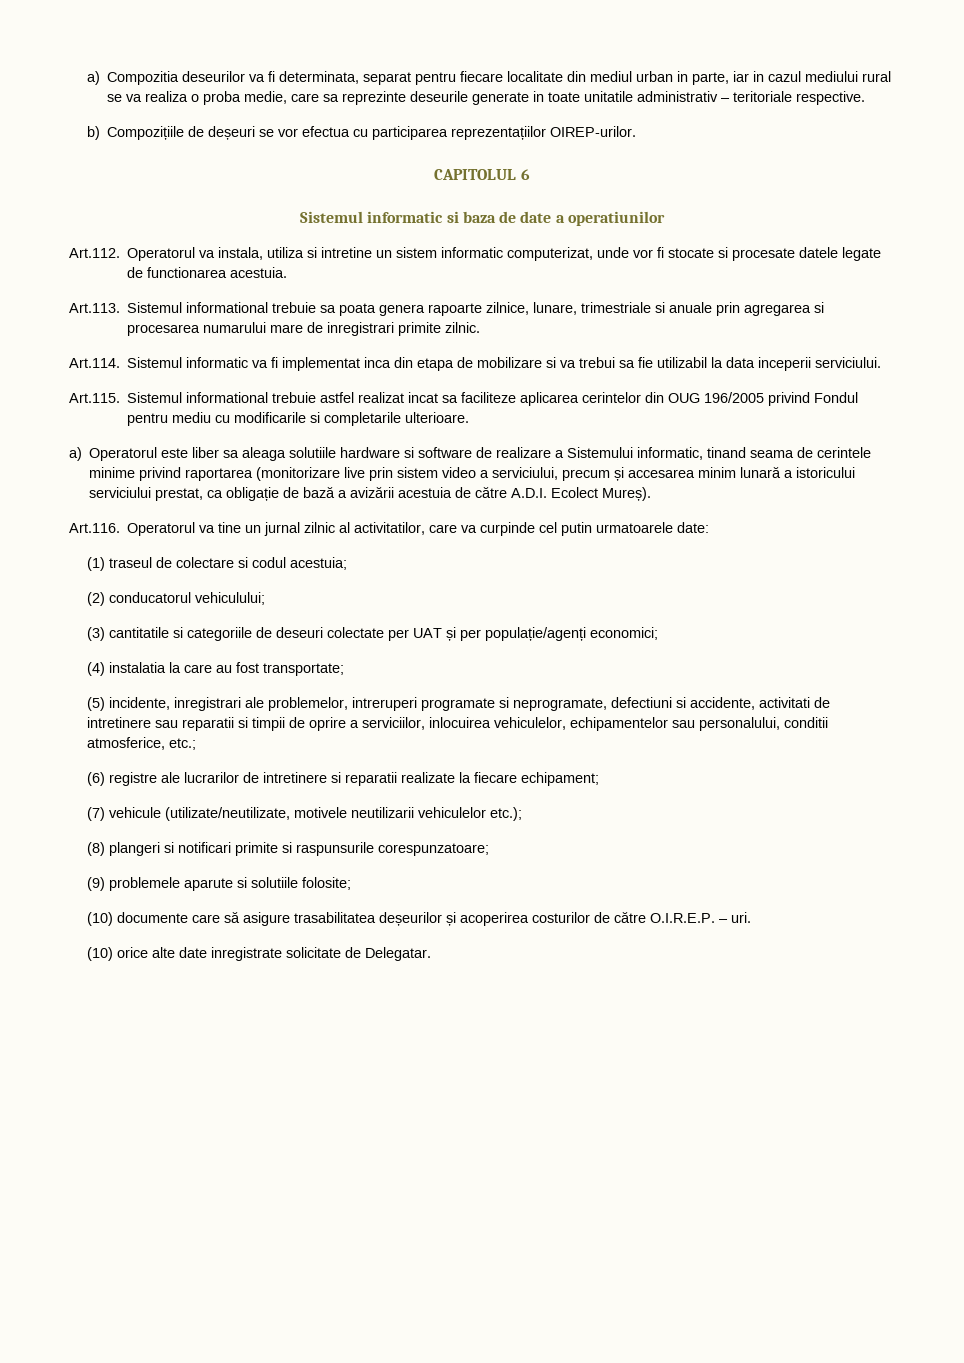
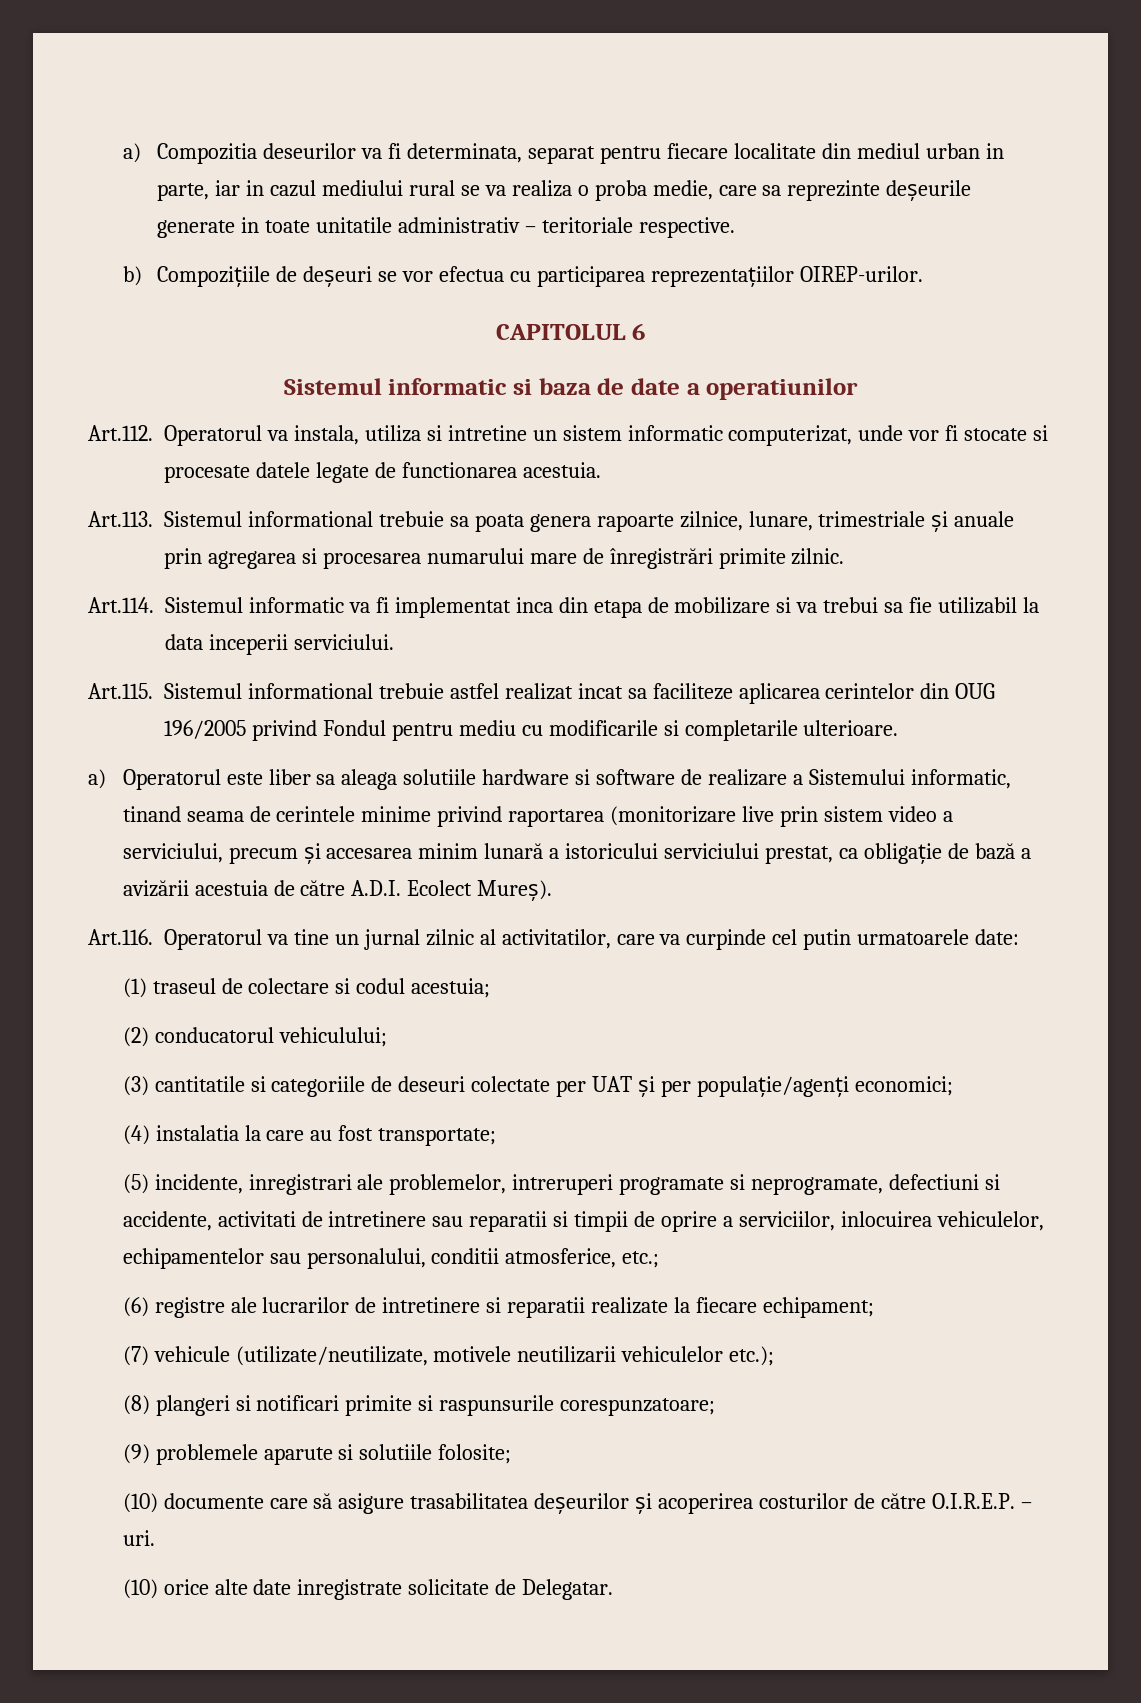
- a) Compozitia deseurilor va fi determinata, separat pentru fiecare localitate din mediul urban in parte, iar in cazul mediului rural se va realiza o proba medie, care sa reprezinte deseurile generate in toate unitatile administrativ – teritoriale respective.
+ a) Compozitia deseurilor va fi determinata, separat pentru fiecare localitate din mediul urban in parte, iar in cazul mediului rural se va realiza o proba medie, care sa reprezinte deșeurile generate in toate unitatile administrativ – teritoriale respective.
- Art.113. Sistemul informational trebuie sa poata genera rapoarte zilnice, lunare, trimestriale si anuale prin agregarea si procesarea numarului mare de inregistrari primite zilnic.
+ Art.113. Sistemul informational trebuie sa poata genera rapoarte zilnice, lunare, trimestriale și anuale prin agregarea si procesarea numarului mare de înregistrări primite zilnic.

